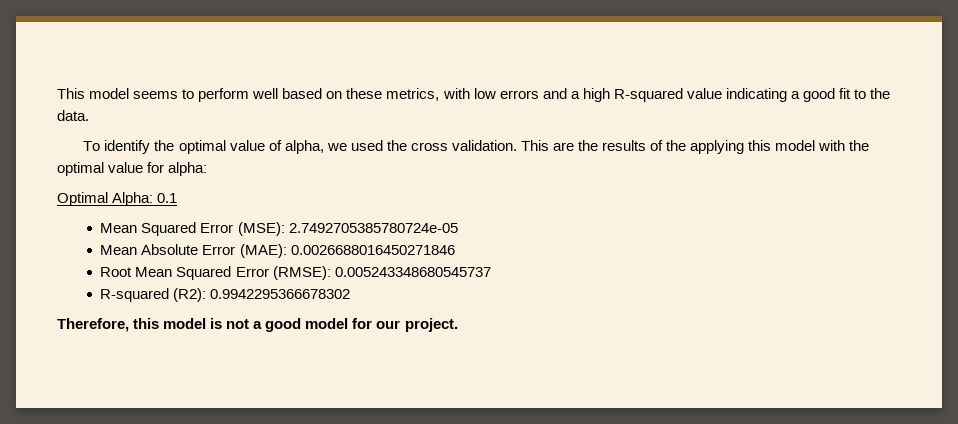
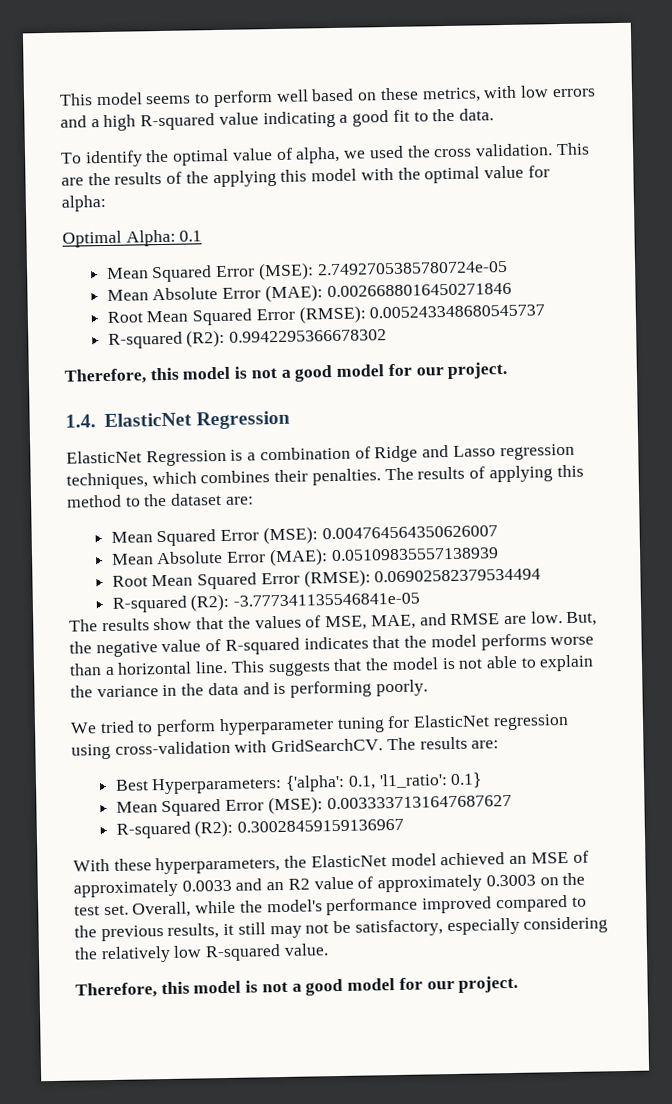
+ 1.4. ElasticNet Regression
+ ElasticNet Regression is a combination of Ridge and Lasso regression techniques, which combines their penalties. The results of applying this method to the dataset are:
+ Mean Squared Error (MSE): 0.004764564350626007
+ Mean Absolute Error (MAE): 0.05109835557138939
+ Root Mean Squared Error (RMSE): 0.06902582379534494
+ R-squared (R2): -3.777341135546841e-05
+ The results show that the values of MSE, MAE, and RMSE are low. But, the negative value of R-squared indicates that the model performs worse than a horizontal line. This suggests that the model is not able to explain the variance in the data and is performing poorly.
+ We tried to perform hyperparameter tuning for ElasticNet regression using cross-validation with GridSearchCV. The results are:
+ Best Hyperparameters: {'alpha': 0.1, 'l1_ratio': 0.1}
+ Mean Squared Error (MSE): 0.0033337131647687627
+ R-squared (R2): 0.30028459159136967
+ With these hyperparameters, the ElasticNet model achieved an MSE of approximately 0.0033 and an R2 value of approximately 0.3003 on the test set. Overall, while the model's performance improved compared to the previous results, it still may not be satisfactory, especially considering the relatively low R-squared value.
+ Therefore, this model is not a good model for our project.

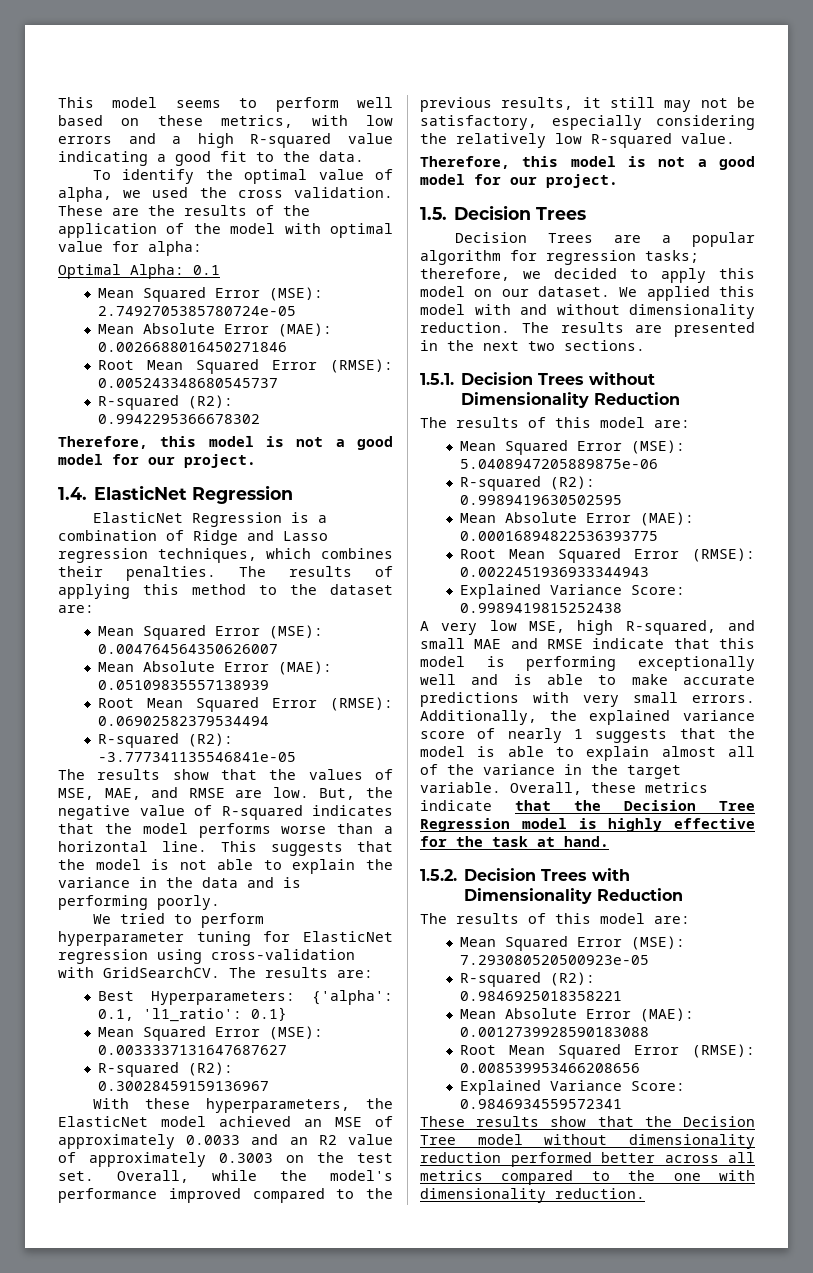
- This are the results of the applying this model with the optimal value for alpha:
+ These are the results of the application of the model with optimal value for alpha:
+ 1.5. Decision Trees
+ Decision Trees are a popular algorithm for regression tasks; therefore, we decided to apply this model on our dataset. We applied this model with and without dimensionality reduction. The results are presented in the next two sections.
+ 1.5.1. Decision Trees without Dimensionality Reduction
+ The results of this model are:
+ Mean Squared Error (MSE): 5.0408947205889875e-06
+ R-squared (R2): 0.9989419630502595
+ Mean Absolute Error (MAE): 0.00016894822536393775
+ Root Mean Squared Error (RMSE): 0.0022451936933344943
+ Explained Variance Score: 0.9989419815252438
+ A very low MSE, high R-squared, and small MAE and RMSE indicate that this model is performing exceptionally well and is able to make accurate predictions with very small errors. Additionally, the explained variance score of nearly 1 suggests that the model is able to explain almost all of the variance in the target variable. Overall, these metrics indicate that the Decision Tree Regression model is highly effective for the task at hand.
+ 1.5.2. Decision Trees with Dimensionality Reduction
+ The results of this model are:
+ Mean Squared Error (MSE): 7.293080520500923e-05
+ R-squared (R2): 0.9846925018358221
+ Mean Absolute Error (MAE): 0.0012739928590183088
+ Root Mean Squared Error (RMSE): 0.008539953466208656
+ Explained Variance Score: 0.9846934559572341
+ These results show that the Decision Tree model without dimensionality reduction performed better across all metrics compared to the one with dimensionality reduction.

